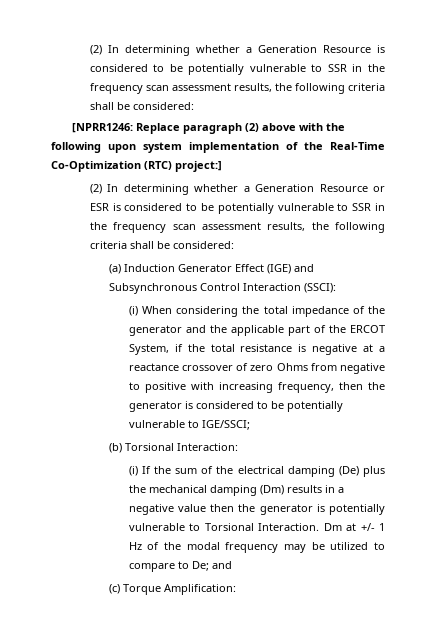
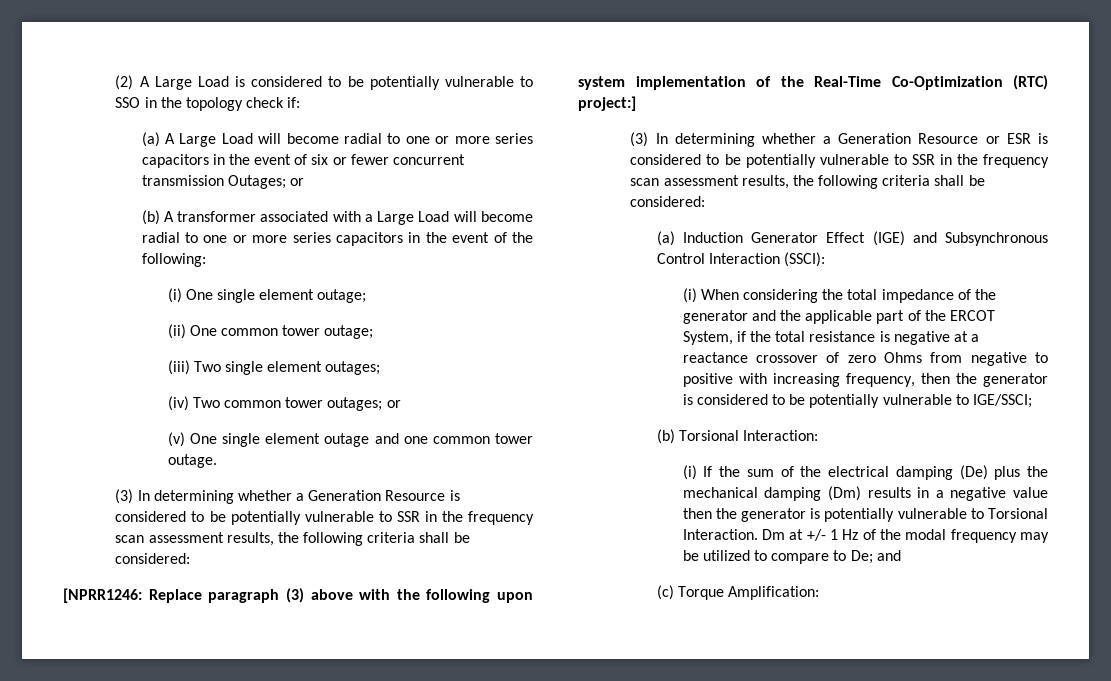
- (2) In determining whether a Generation Resource is considered to be potentially vulnerable to SSR in the frequency scan assessment results, the following criteria shall be considered:
+ (2) A Large Load is considered to be potentially vulnerable to SSO in the topology check if:
+ (a) A Large Load will become radial to one or more series capacitors in the event of six or fewer concurrent transmission Outages; or
+ (b) A transformer associated with a Large Load will become radial to one or more series capacitors in the event of the following:
+ (i) One single element outage;
+ (ii) One common tower outage;
+ (iii) Two single element outages;
+ (iv) Two common tower outages; or
+ (v) One single element outage and one common tower outage.
+ (3) In determining whether a Generation Resource is considered to be potentially vulnerable to SSR in the frequency scan assessment results, the following criteria shall be considered:
- [NPRR1246: Replace paragraph (2) above with the following upon system implementation of the Real-Time Co-Optimization (RTC) project:]
+ [NPRR1246: Replace paragraph (3) above with the following upon system implementation of the Real-Time Co-Optimization (RTC) project:]
- (2) In determining whether a Generation Resource or ESR is considered to be potentially vulnerable to SSR in the frequency scan assessment results, the following criteria shall be considered:
+ (3) In determining whether a Generation Resource or ESR is considered to be potentially vulnerable to SSR in the frequency scan assessment results, the following criteria shall be considered:

